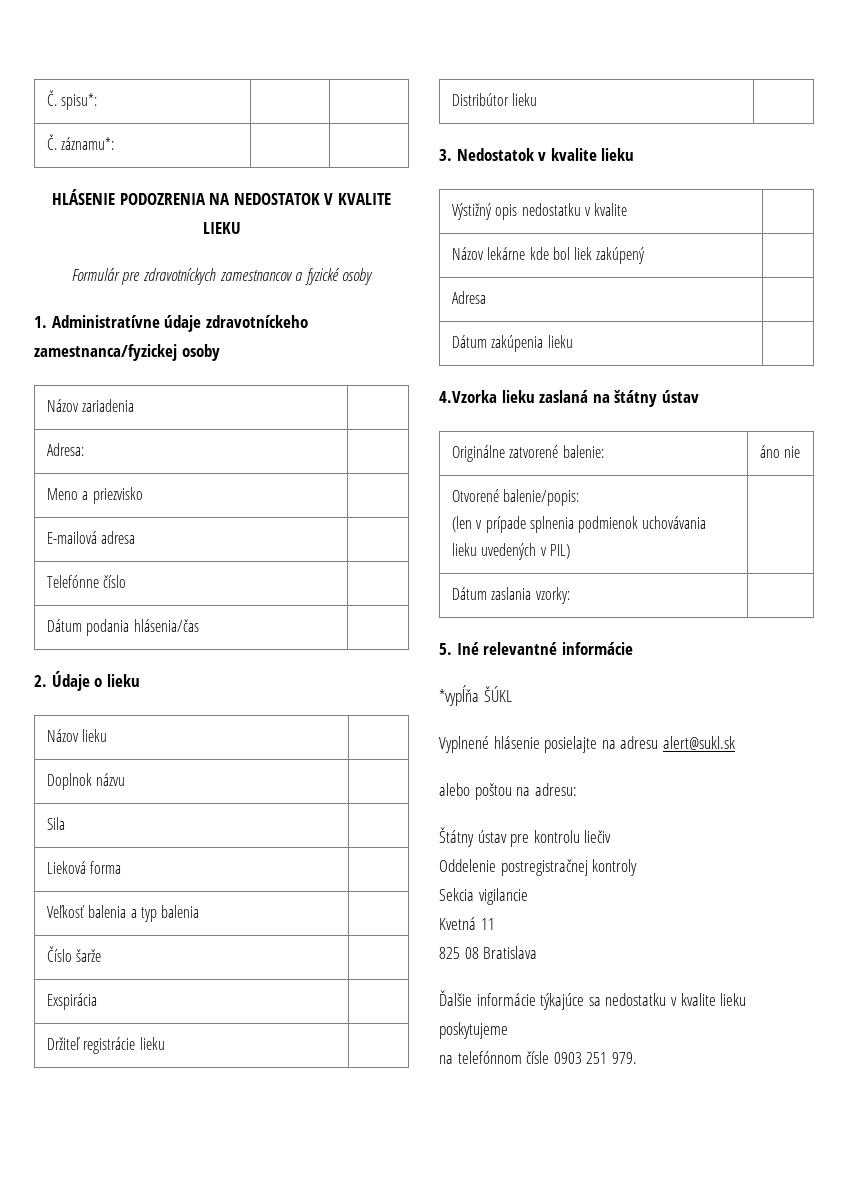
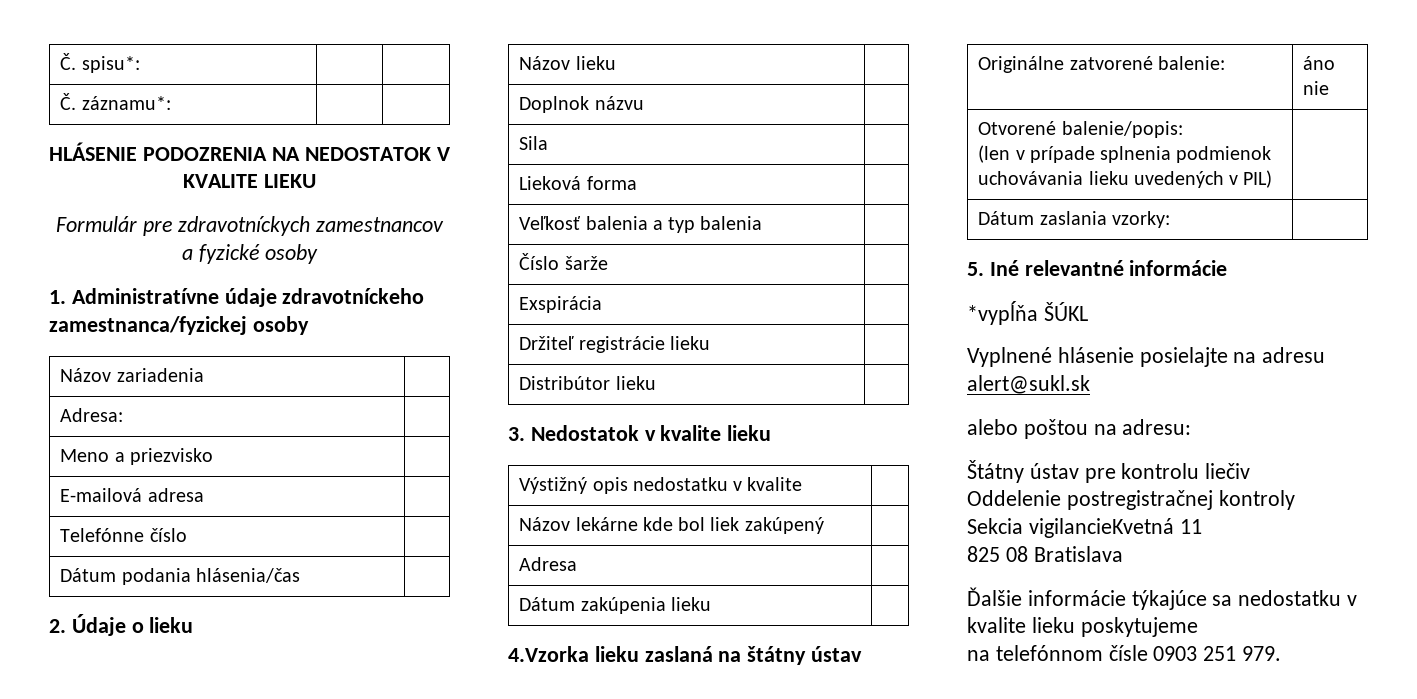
- Sekcia vigilancie
- Kvetná 11
+ Sekcia vigilancieKvetná 11

